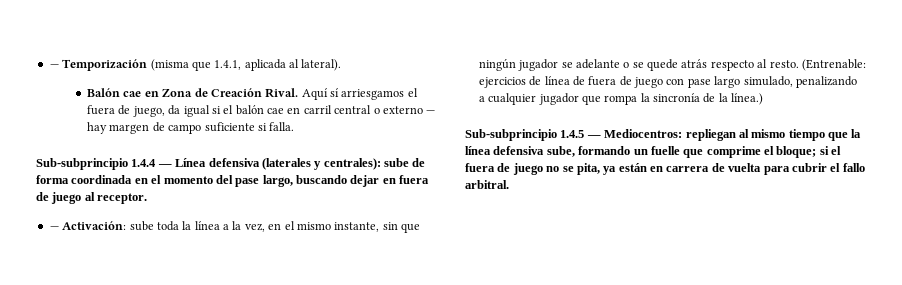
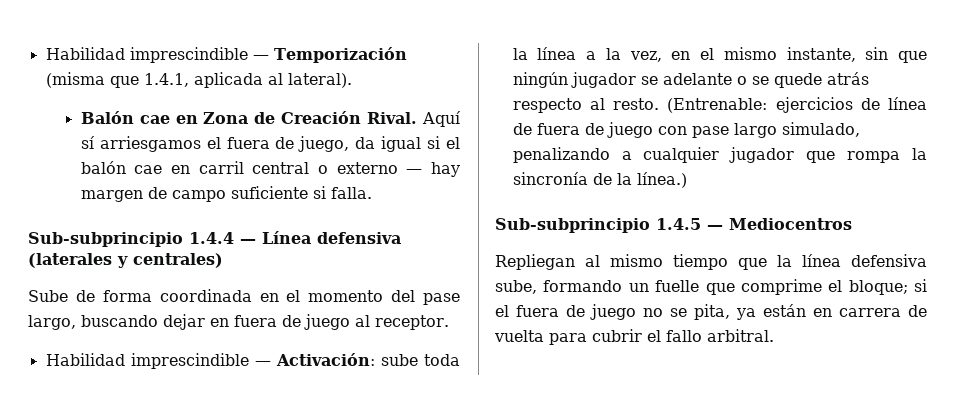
- — Temporización (misma que 1.4.1, aplicada al lateral).
+ Habilidad imprescindible — Temporización (misma que 1.4.1, aplicada al lateral).
- Sub-subprincipio 1.4.4 — Línea defensiva (laterales y centrales): sube de forma coordinada en el momento del pase largo, buscando dejar en fuera de juego al receptor.
+ Sub-subprincipio 1.4.4 — Línea defensiva (laterales y centrales)
+ Sube de forma coordinada en el momento del pase largo, buscando dejar en fuera de juego al receptor.
- — Activación: sube toda la línea a la vez, en el mismo instante, sin que ningún jugador se adelante o se quede atrás respecto al resto.
+ Habilidad imprescindible — Activación: sube toda la línea a la vez, en el mismo instante, sin que ningún jugador se adelante o se quede atrás respecto al resto.
- Sub-subprincipio 1.4.5 — Mediocentros: repliegan al mismo tiempo que la línea defensiva sube, formando un fuelle que comprime el bloque; si el fuera de juego no se pita, ya están en carrera de vuelta para cubrir el fallo arbitral.
+ Sub-subprincipio 1.4.5 — Mediocentros
+ Repliegan al mismo tiempo que la línea defensiva sube, formando un fuelle que comprime el bloque; si el fuera de juego no se pita, ya están en carrera de vuelta para cubrir el fallo arbitral.

